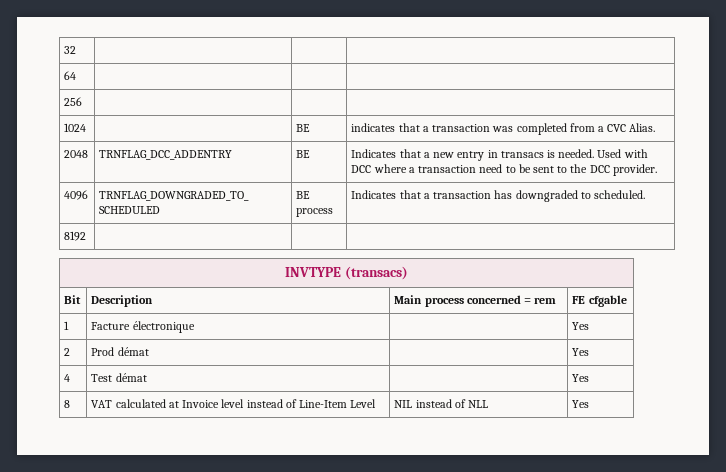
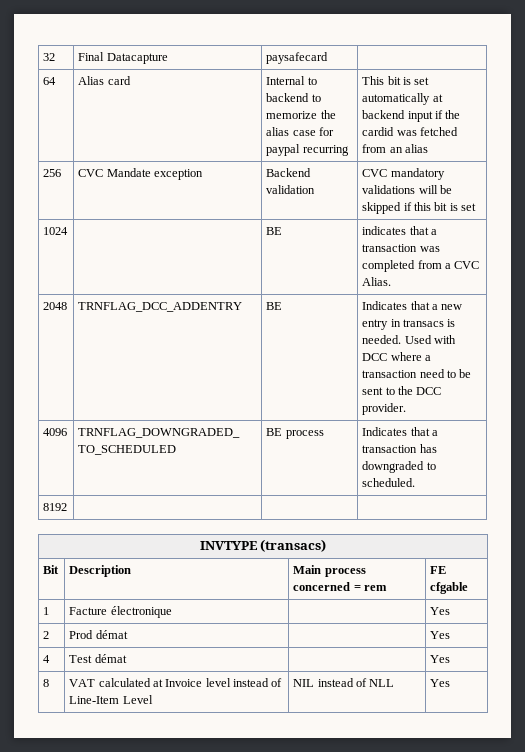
- 32 | | |
- 64 | | |
- 256 | | |
+ 32 | Final Datacapture | paysafecard |
+ 64 | Alias card | Internal to backend to memorize the alias case for paypal recurring | This bit is set automatically at backend input if the cardid was fetched from an alias
+ 256 | CVC Mandate exception | Backend validation | CVC mandatory validations will be skipped if this bit is set

